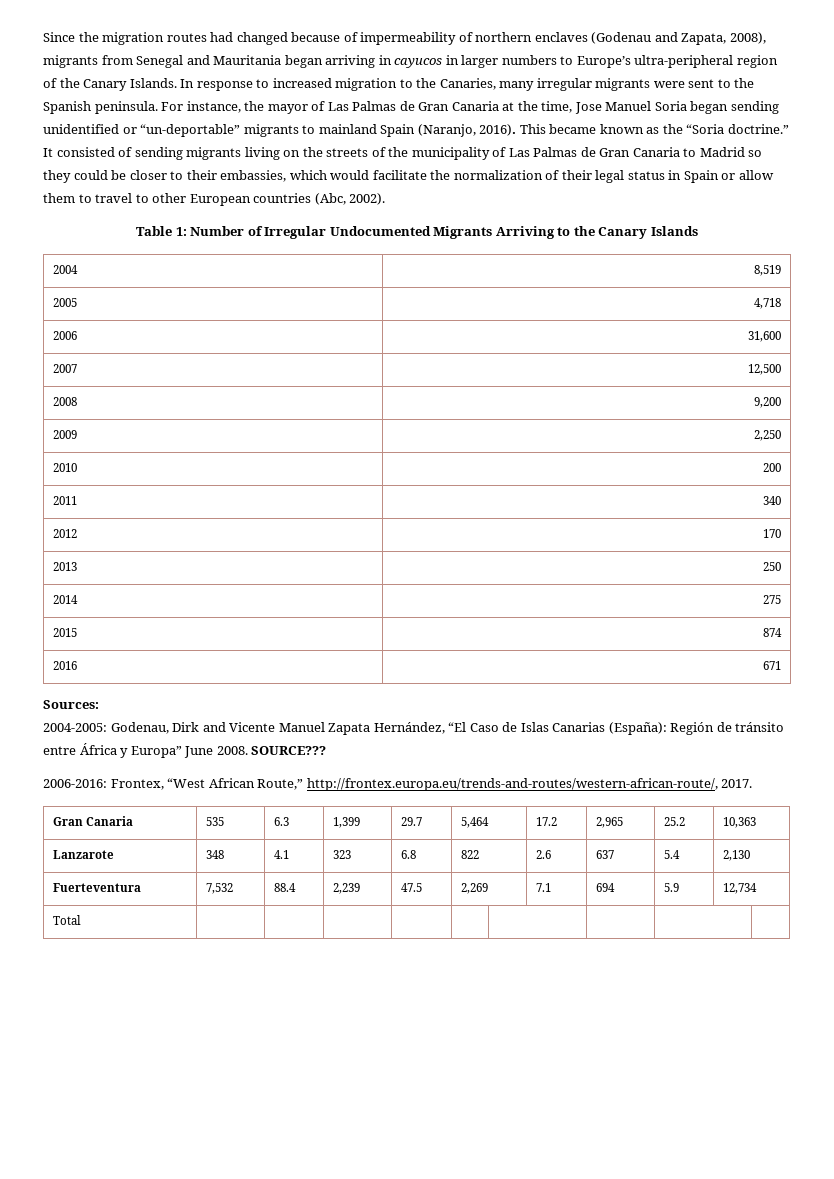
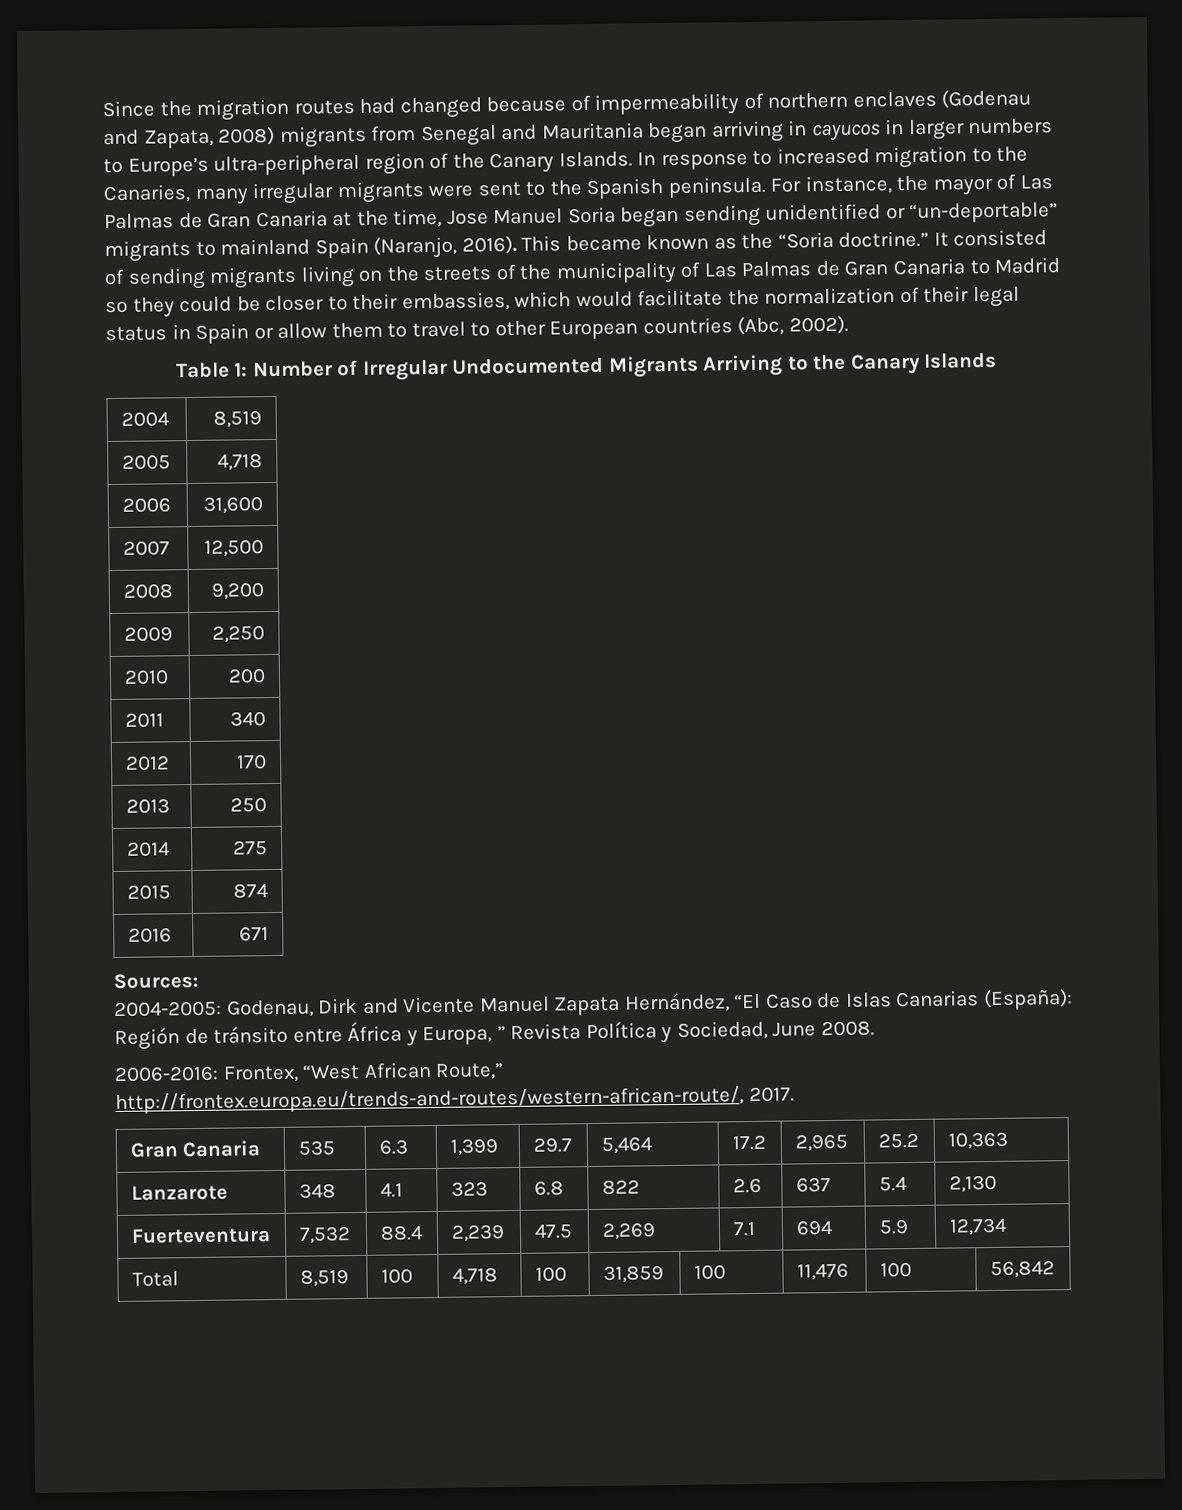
- Since the migration routes had changed because of impermeability of northern enclaves (Godenau and Zapata, 2008), migrants from Senegal and Mauritania began arriving in cayucos in larger numbers to Europe’s ultra-peripheral region of the Canary Islands.
+ Since the migration routes had changed because of impermeability of northern enclaves (Godenau and Zapata, 2008) migrants from Senegal and Mauritania began arriving in cayucos in larger numbers to Europe’s ultra-peripheral region of the Canary Islands.
- 2004-2005: Godenau, Dirk and Vicente Manuel Zapata Hernández, “El Caso de Islas Canarias (España): Región de tránsito entre África y Europa” June 2008. SOURCE???
+ 2004-2005: Godenau, Dirk and Vicente Manuel Zapata Hernández, “El Caso de Islas Canarias (España): Región de tránsito entre África y Europa, ” Revista Política y Sociedad, June 2008.
- Total | | | | | | | | |
+ Total | 8,519 | 100 | 4,718 | 100 | 31,859 | 100 | 11,476 | 100 | 56,842

